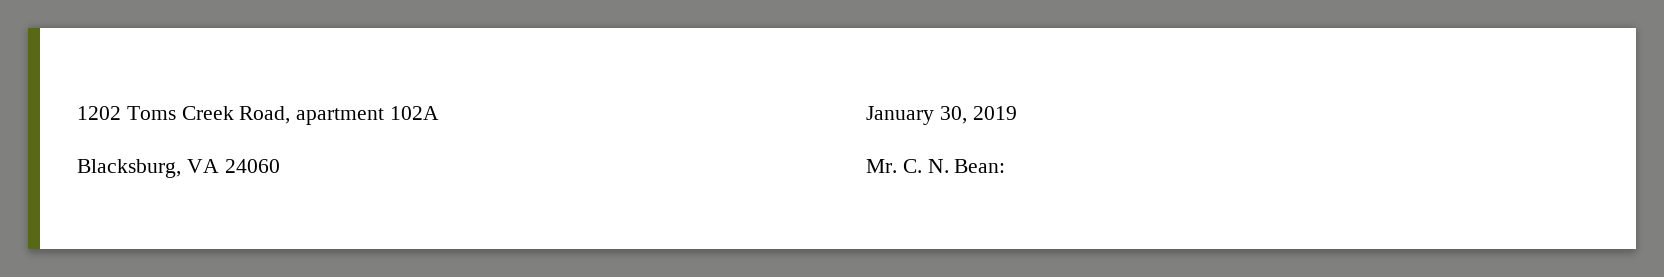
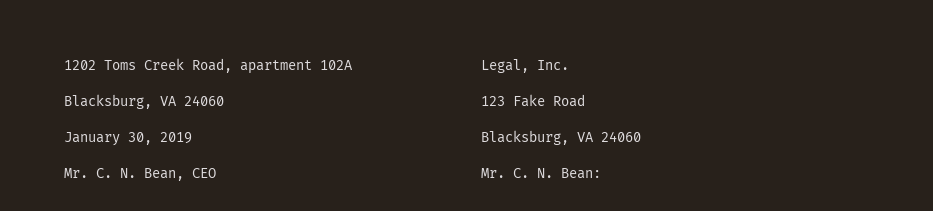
+ Mr. C. N. Bean, CEO
+ Legal, Inc.
+ 123 Fake Road
+ Blacksburg, VA 24060

